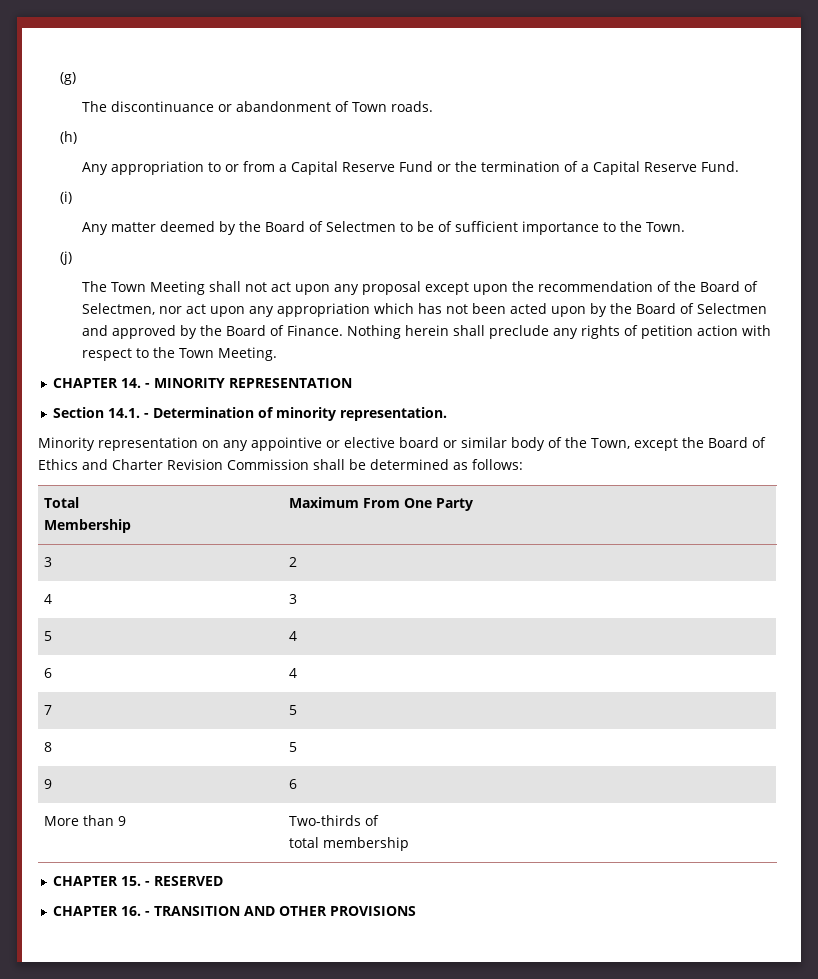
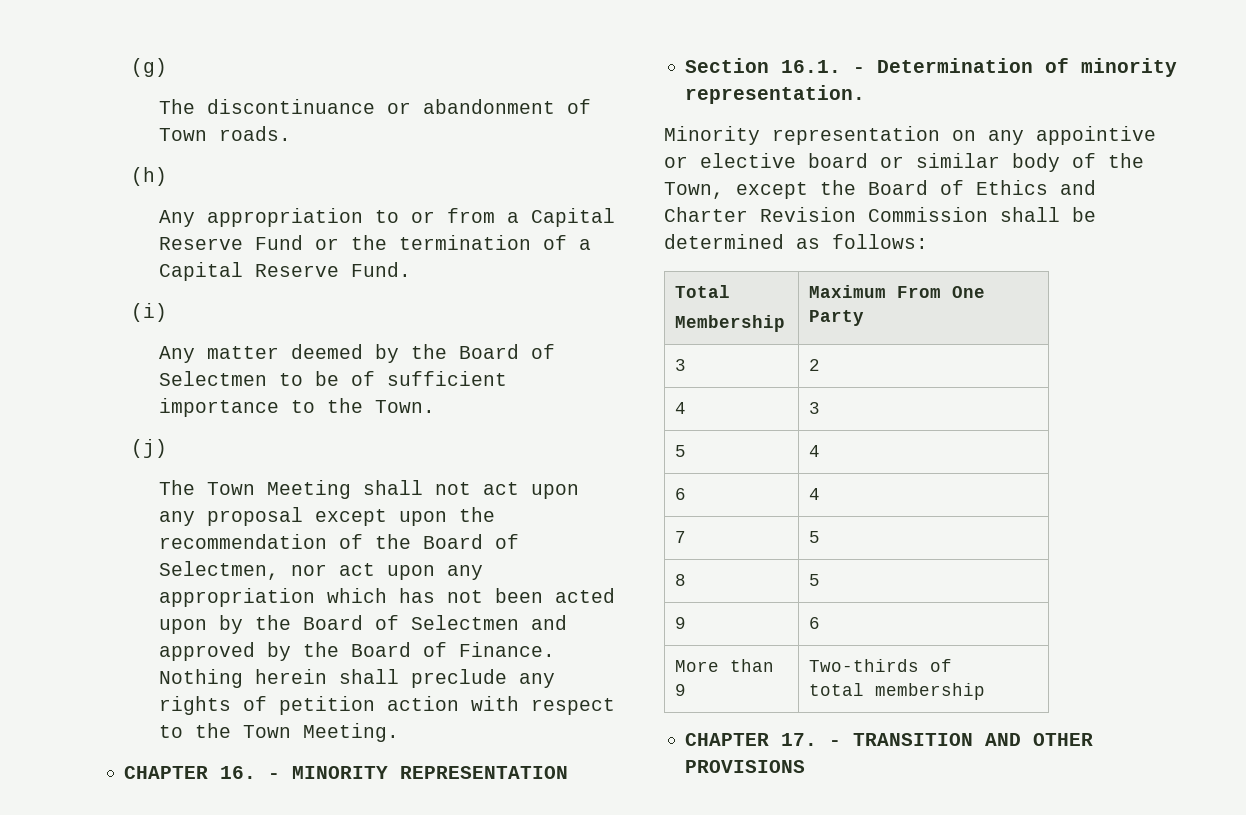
- CHAPTER 14. - MINORITY REPRESENTATION
+ CHAPTER 16. - MINORITY REPRESENTATION
- Section 14.1. - Determination of minority representation.
+ Section 16.1. - Determination of minority representation.
- CHAPTER 15. - RESERVED
- CHAPTER 16. - TRANSITION AND OTHER PROVISIONS
+ CHAPTER 17. - TRANSITION AND OTHER PROVISIONS

